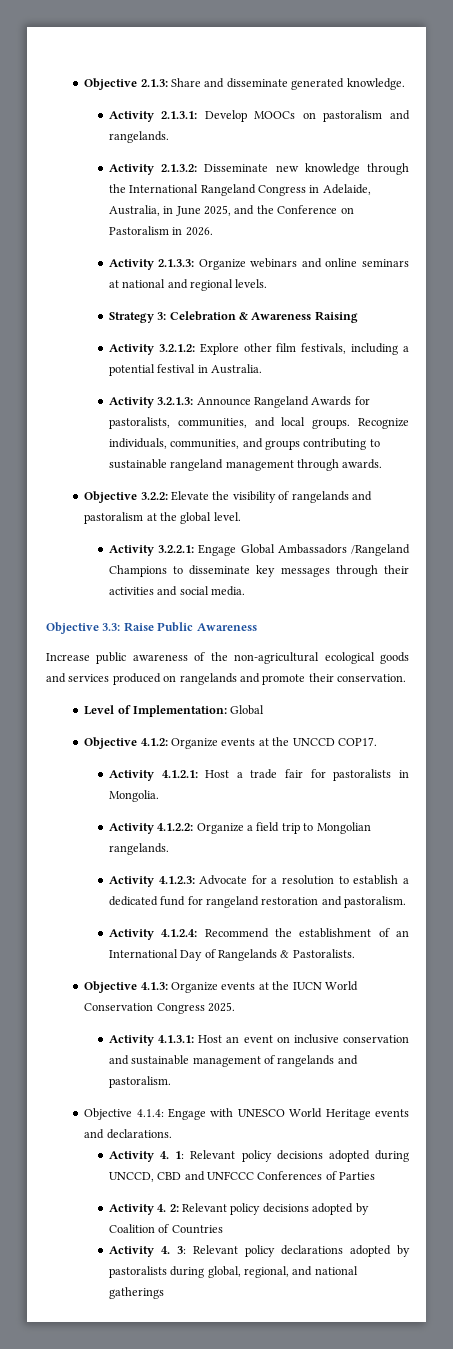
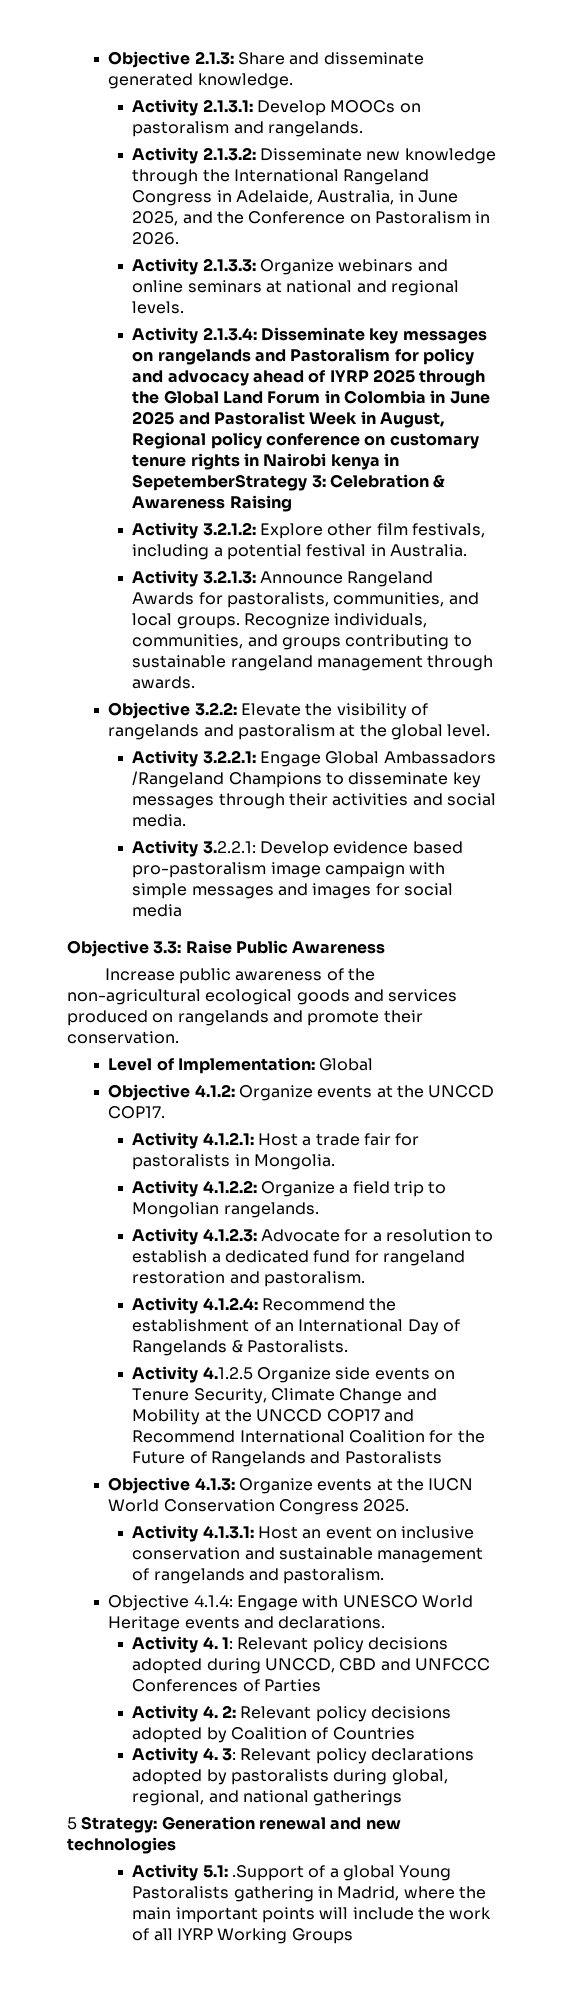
- Strategy 3: Celebration & Awareness Raising
+ Activity 2.1.3.4: Disseminate key messages on rangelands and Pastoralism for policy and advocacy ahead of IYRP 2025 through the Global Land Forum in Colombia in June 2025 and Pastoralist Week in August, Regional policy conference on customary tenure rights in Nairobi kenya in SepetemberStrategy 3: Celebration & Awareness Raising
+ Activity 3.2.2.1: Develop evidence based pro-pastoralism image campaign with simple messages and images for social media
+ Activity 4.1.2.5 Organize side events on Tenure Security, Climate Change and Mobility at the UNCCD COP17 and Recommend International Coalition for the Future of Rangelands and Pastoralists
+ 5 Strategy: Generation renewal and new technologies
+ Activity 5.1: .Support of a global Young Pastoralists gathering in Madrid, where the main important points will include the work of all IYRP Working Groups

